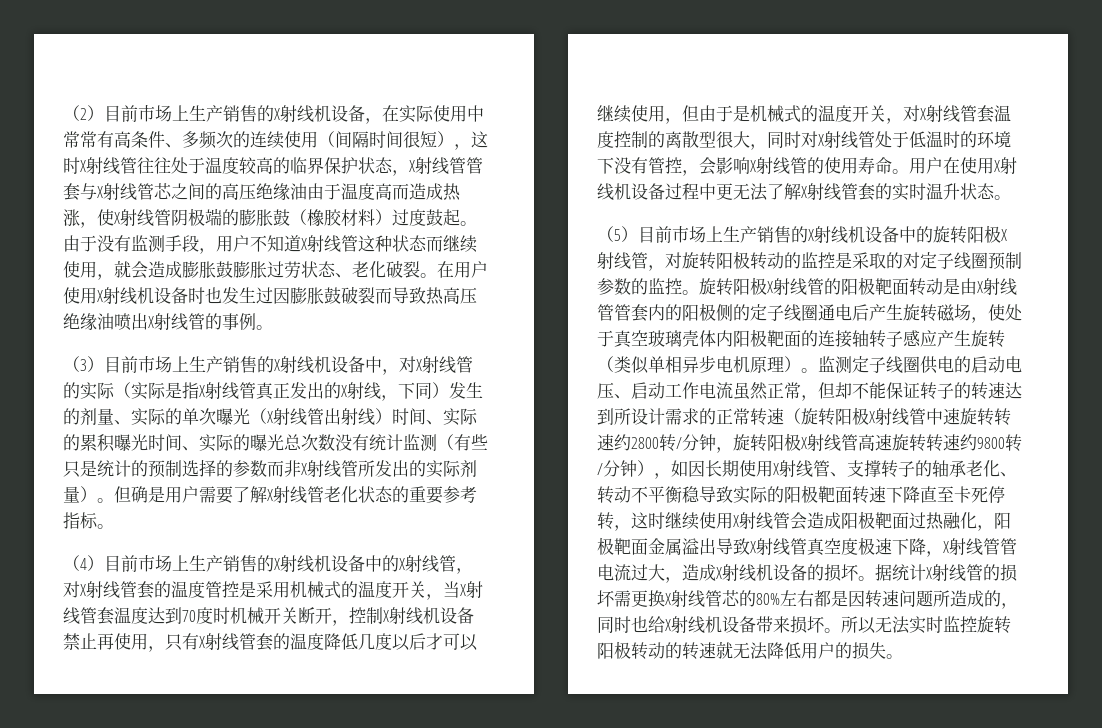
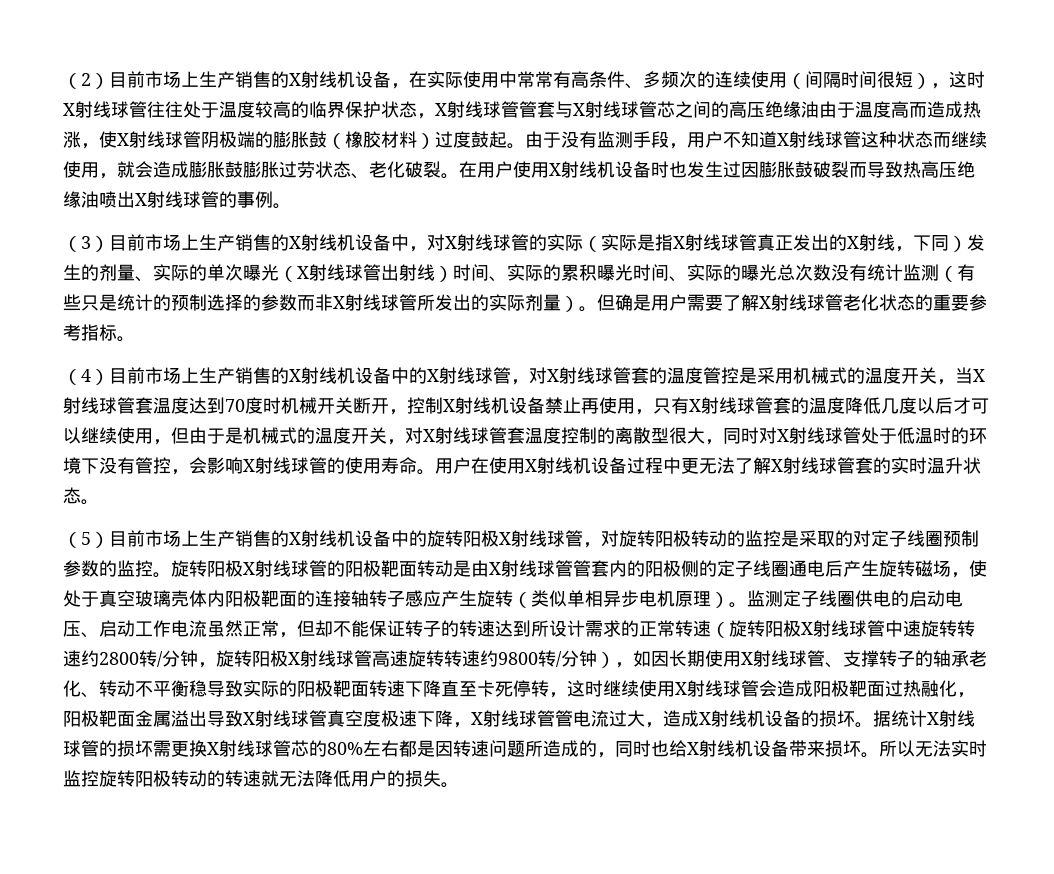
- （2）目前市场上生产销售的X射线机设备，在实际使用中常常有高条件、多频次的连续使用（间隔时间很短），这时X射线管往往处于温度较高的临界保护状态，X射线管管套与X射线管芯之间的高压绝缘油由于温度高而造成热涨，使X射线管阴极端的膨胀鼓（橡胶材料）过度鼓起。
+ （2）目前市场上生产销售的X射线机设备，在实际使用中常常有高条件、多频次的连续使用（间隔时间很短），这时X射线球管往往处于温度较高的临界保护状态，X射线球管管套与X射线球管芯之间的高压绝缘油由于温度高而造成热涨，使X射线球管阴极端的膨胀鼓（橡胶材料）过度鼓起。
- 由于没有监测手段，用户不知道X射线管这种状态而继续使用，就会造成膨胀鼓膨胀过劳状态、老化破裂。
+ 由于没有监测手段，用户不知道X射线球管这种状态而继续使用，就会造成膨胀鼓膨胀过劳状态、老化破裂。
- 在用户使用X射线机设备时也发生过因膨胀鼓破裂而导致热高压绝缘油喷出X射线管的事例。
+ 在用户使用X射线机设备时也发生过因膨胀鼓破裂而导致热高压绝缘油喷出X射线球管的事例。
- （3）目前市场上生产销售的X射线机设备中，对X射线管的实际（实际是指X射线管真正发出的X射线，下同）发生的剂量、实际的单次曝光（X射线管出射线）时间、实际的累积曝光时间、实际的曝光总次数没有统计监测（有些只是统计的预制选择的参数而非X射线管所发出的实际剂量）。
+ （3）目前市场上生产销售的X射线机设备中，对X射线球管的实际（实际是指X射线球管真正发出的X射线，下同）发生的剂量、实际的单次曝光（X射线球管出射线）时间、实际的累积曝光时间、实际的曝光总次数没有统计监测（有些只是统计的预制选择的参数而非X射线球管所发出的实际剂量）。
- 但确是用户需要了解X射线管老化状态的重要参考指标。
+ 但确是用户需要了解X射线球管老化状态的重要参考指标。
- （4）目前市场上生产销售的X射线机设备中的X射线管，对X射线管套的温度管控是采用机械式的温度开关，当X射线管套温度达到70度时机械开关断开，控制X射线机设备禁止再使用，只有X射线管套的温度降低几度以后才可以继续使用，但由于是机械式的温度开关，对X射线管套温度控制的离散型很大，同时对X射线管处于低温时的环境下没有管控，会影响X射线管的使用寿命。
+ （4）目前市场上生产销售的X射线机设备中的X射线球管，对X射线球管套的温度管控是采用机械式的温度开关，当X射线球管套温度达到70度时机械开关断开，控制X射线机设备禁止再使用，只有X射线球管套的温度降低几度以后才可以继续使用，但由于是机械式的温度开关，对X射线球管套温度控制的离散型很大，同时对X射线球管处于低温时的环境下没有管控，会影响X射线球管的使用寿命。
- 用户在使用X射线机设备过程中更无法了解X射线管套的实时温升状态。
+ 用户在使用X射线机设备过程中更无法了解X射线球管套的实时温升状态。
- （5）目前市场上生产销售的X射线机设备中的旋转阳极X射线管，对旋转阳极转动的监控是采取的对定子线圈预制参数的监控。
+ （5）目前市场上生产销售的X射线机设备中的旋转阳极X射线球管，对旋转阳极转动的监控是采取的对定子线圈预制参数的监控。
- 旋转阳极X射线管的阳极靶面转动是由X射线管管套内的阳极侧的定子线圈通电后产生旋转磁场，使处于真空玻璃壳体内阳极靶面的连接轴转子感应产生旋转（类似单相异步电机原理）。
+ 旋转阳极X射线球管的阳极靶面转动是由X射线球管管套内的阳极侧的定子线圈通电后产生旋转磁场，使处于真空玻璃壳体内阳极靶面的连接轴转子感应产生旋转（类似单相异步电机原理）。
- 监测定子线圈供电的启动电压、启动工作电流虽然正常，但却不能保证转子的转速达到所设计需求的正常转速（旋转阳极X射线管中速旋转转速约2800转/分钟，旋转阳极X射线管高速旋转转速约9800转/分钟），如因长期使用X射线管、支撑转子的轴承老化、转动不平衡稳导致实际的阳极靶面转速下降直至卡死停转，这时继续使用X射线管会造成阳极靶面过热融化，阳极靶面金属溢出导致X射线管真空度极速下降，X射线管管电流过大，造成X射线机设备的损坏。
+ 监测定子线圈供电的启动电压、启动工作电流虽然正常，但却不能保证转子的转速达到所设计需求的正常转速（旋转阳极X射线球管中速旋转转速约2800转/分钟，旋转阳极X射线球管高速旋转转速约9800转/分钟），如因长期使用X射线球管、支撑转子的轴承老化、转动不平衡稳导致实际的阳极靶面转速下降直至卡死停转，这时继续使用X射线球管会造成阳极靶面过热融化，阳极靶面金属溢出导致X射线球管真空度极速下降，X射线球管管电流过大，造成X射线机设备的损坏。
- 据统计X射线管的损坏需更换X射线管芯的80%左右都是因转速问题所造成的，同时也给X射线机设备带来损坏。
+ 据统计X射线球管的损坏需更换X射线球管芯的80%左右都是因转速问题所造成的，同时也给X射线机设备带来损坏。

